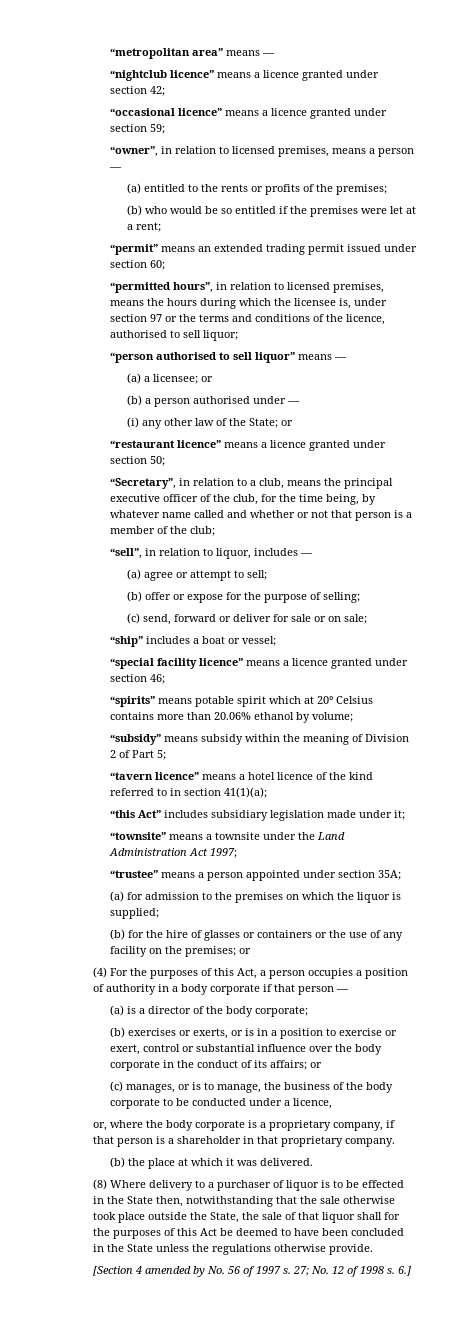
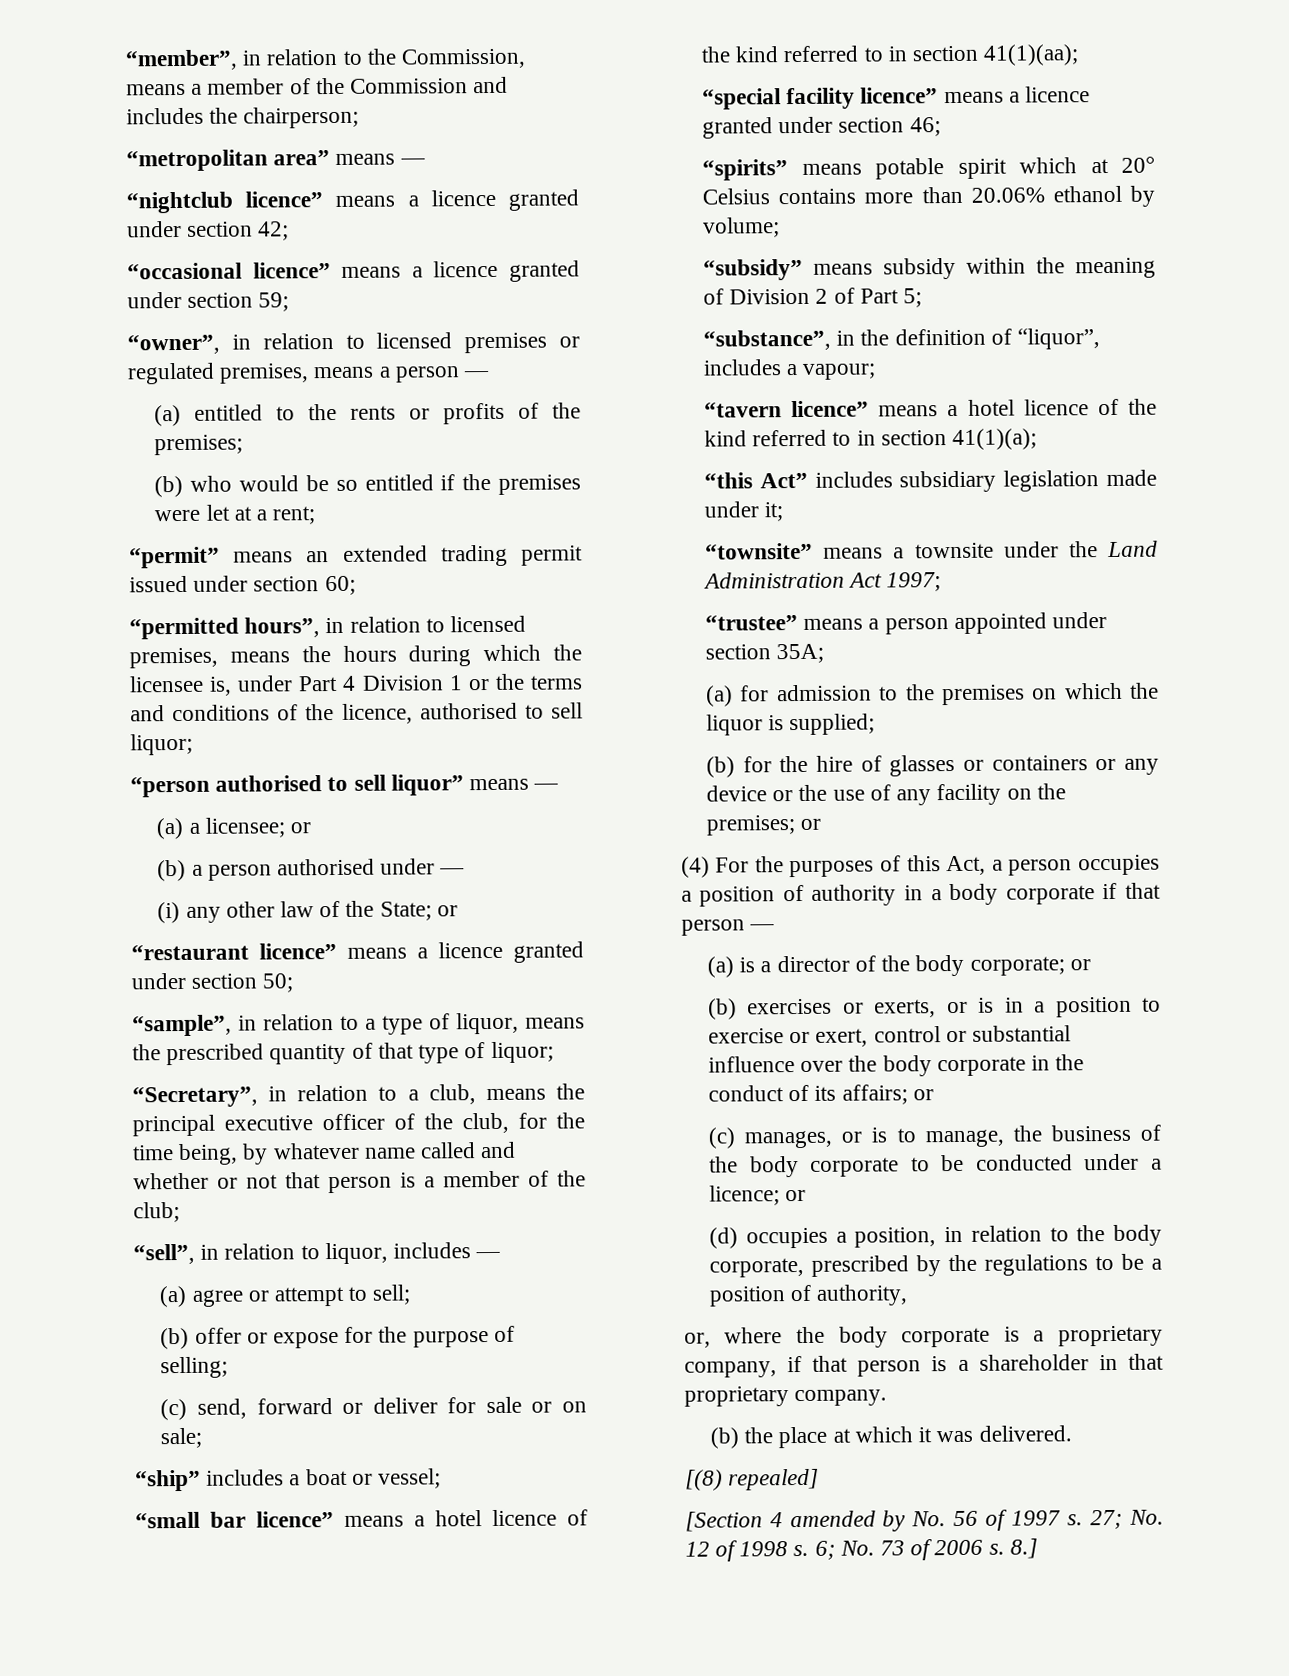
+ “member”, in relation to the Commission, means a member of the Commission and includes the chairperson;
- “owner”, in relation to licensed premises, means a person —
+ “owner”, in relation to licensed premises or regulated premises, means a person —
- “permitted hours”, in relation to licensed premises, means the hours during which the licensee is, under section 97 or the terms and conditions of the licence, authorised to sell liquor;
+ “permitted hours”, in relation to licensed premises, means the hours during which the licensee is, under Part 4 Division 1 or the terms and conditions of the licence, authorised to sell liquor;
+ “sample”, in relation to a type of liquor, means the prescribed quantity of that type of liquor;
+ “small bar licence” means a hotel licence of the kind referred to in section 41(1)(aa);
+ “substance”, in the definition of “liquor”, includes a vapour;
- (b) for the hire of glasses or containers or the use of any facility on the premises; or
+ (b) for the hire of glasses or containers or any device or the use of any facility on the premises; or
- (a) is a director of the body corporate;
+ (a) is a director of the body corporate; or
- (c) manages, or is to manage, the business of the body corporate to be conducted under a licence,
+ (c) manages, or is to manage, the business of the body corporate to be conducted under a licence; or
+ (d) occupies a position, in relation to the body corporate, prescribed by the regulations to be a position of authority,
- (8) Where delivery to a purchaser of liquor is to be effected in the State then, notwithstanding that the sale otherwise took place outside the State, the sale of that liquor shall for the purposes of this Act be deemed to have been concluded in the State unless the regulations otherwise provide.
+ [(8) repealed]
- 6.]
+ 6; No. 73 of 2006 s. 8.]

